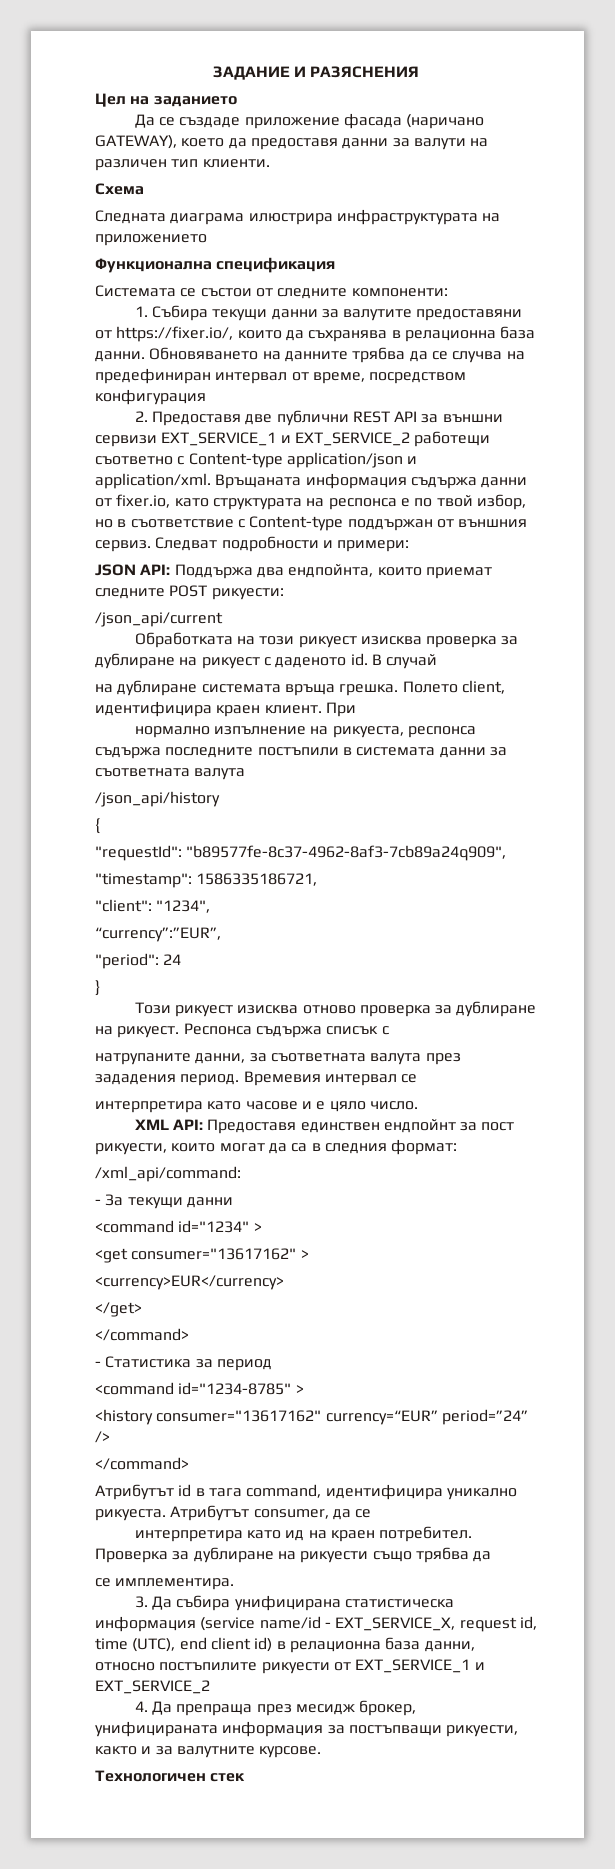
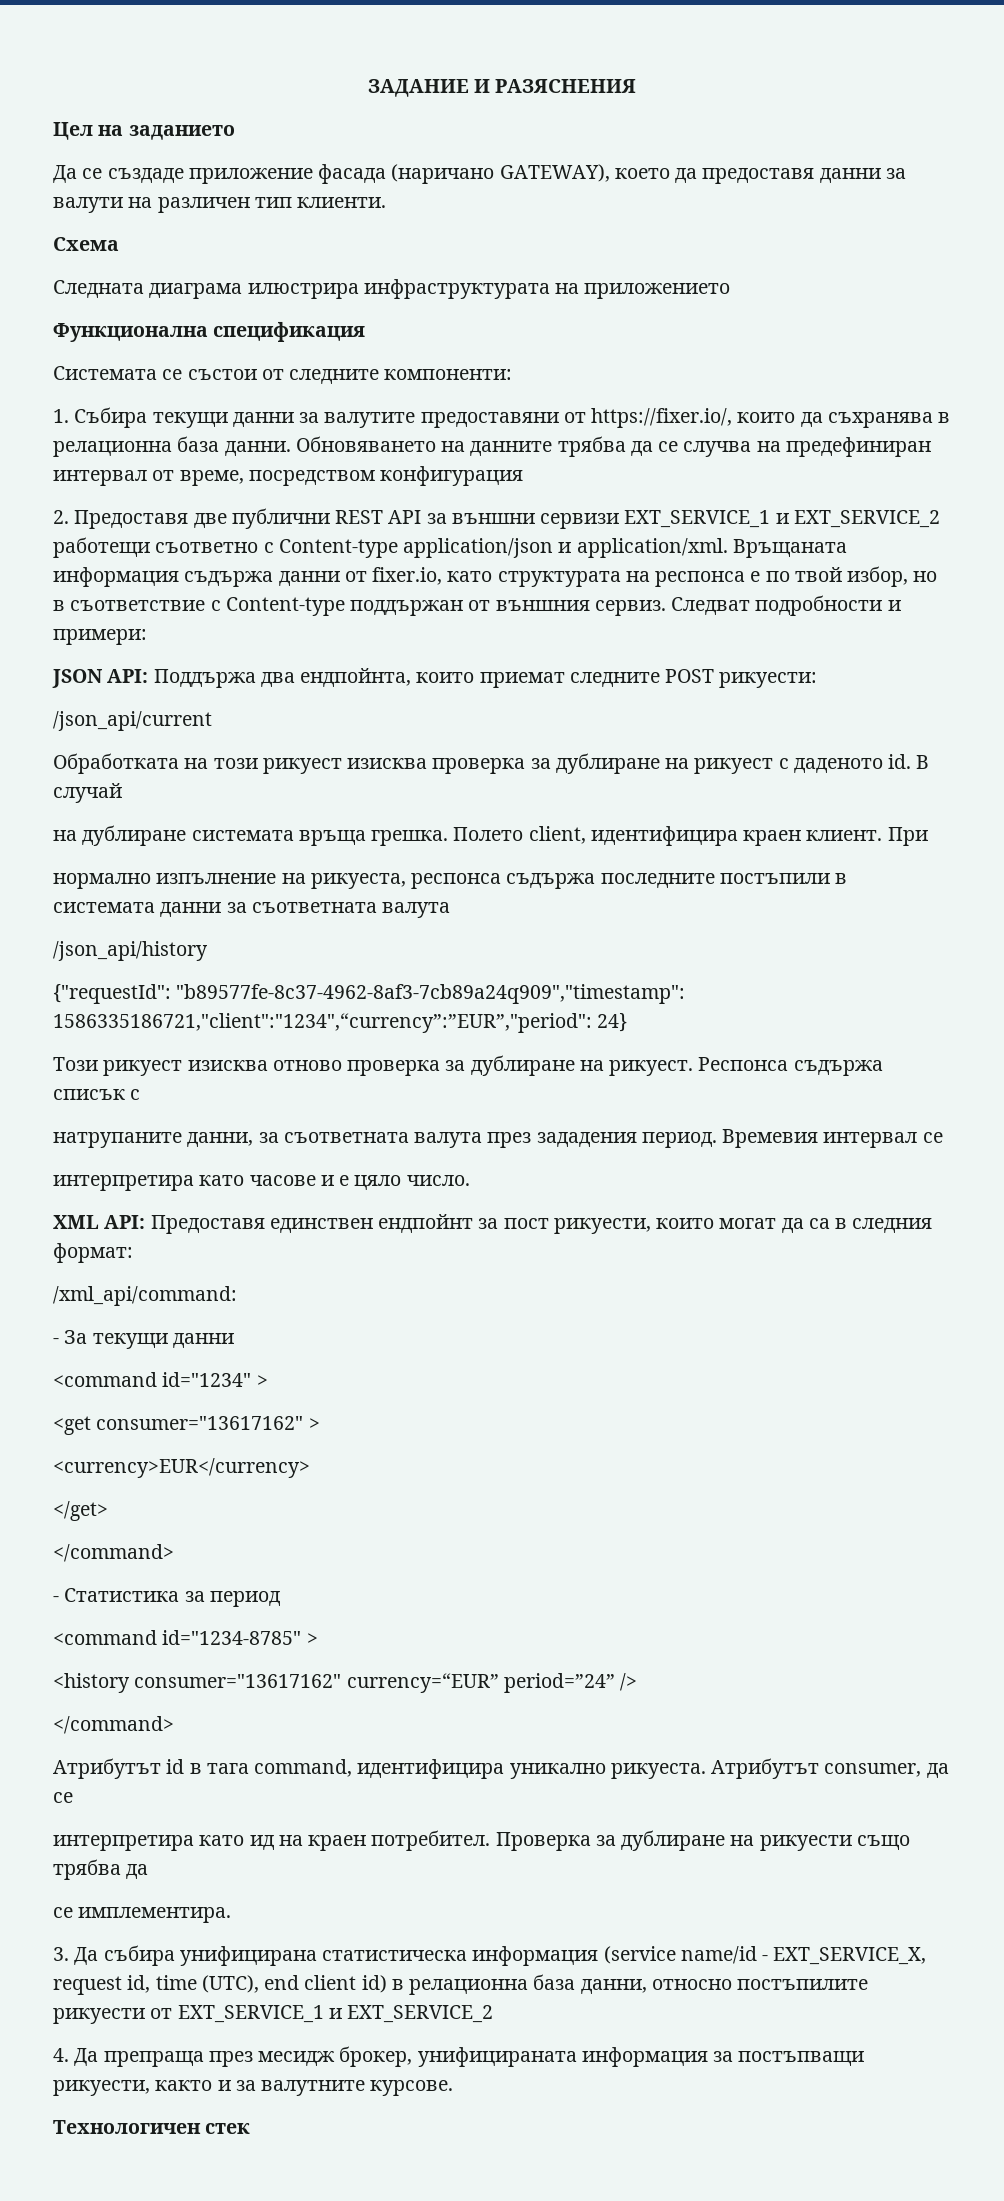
- {
- "requestId": "b89577fe-8c37-4962-8af3-7cb89a24q909",
- "timestamp": 1586335186721,
- "client": "1234",
- “currency”:”EUR”,
- "period": 24
- }
+ {"requestId": "b89577fe-8c37-4962-8af3-7cb89a24q909","timestamp": 1586335186721,"client":"1234",“currency”:”EUR”,"period": 24}

